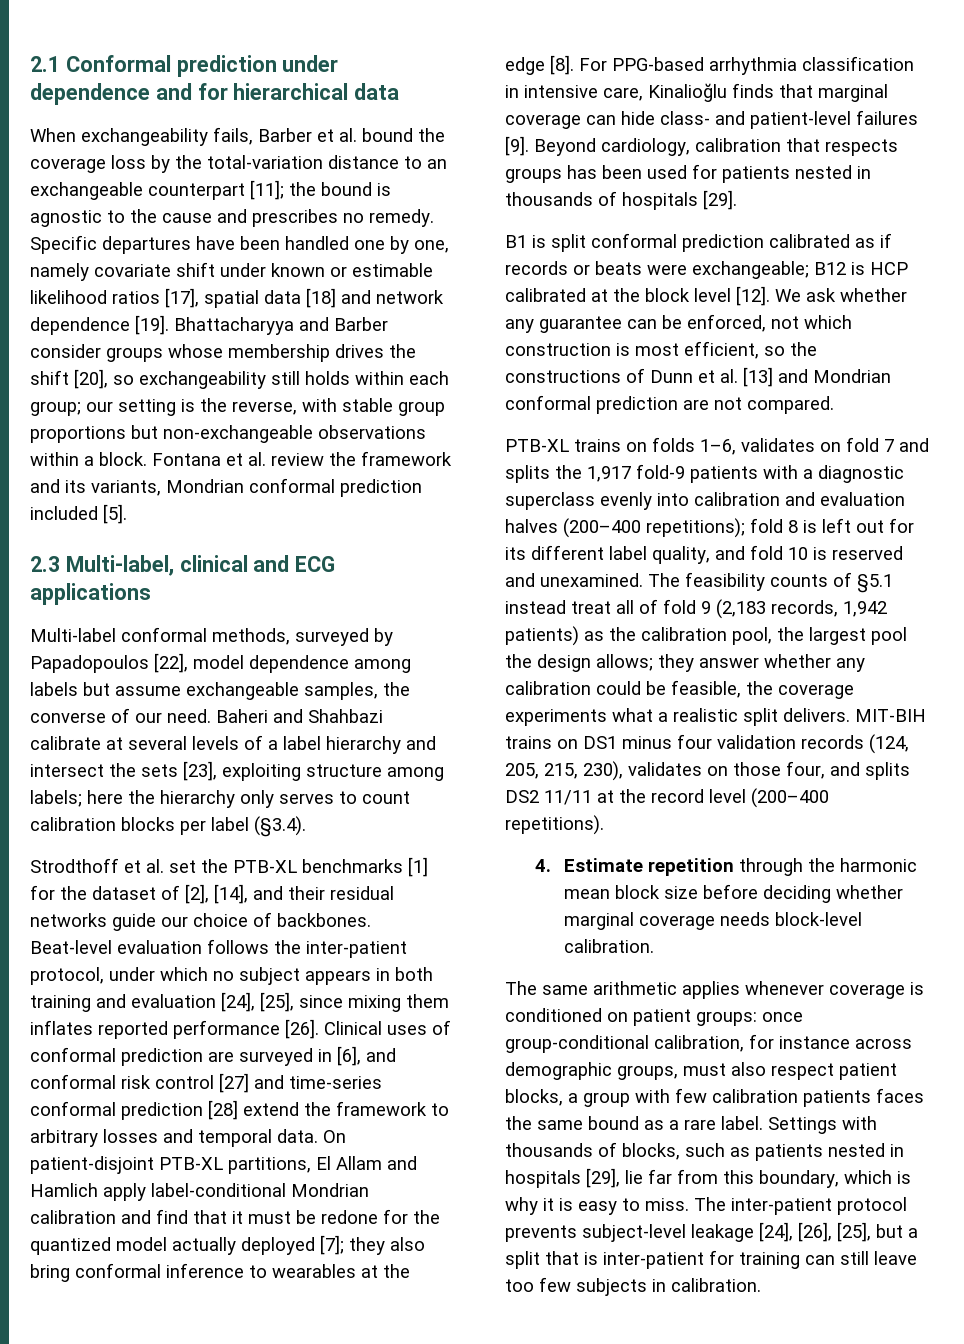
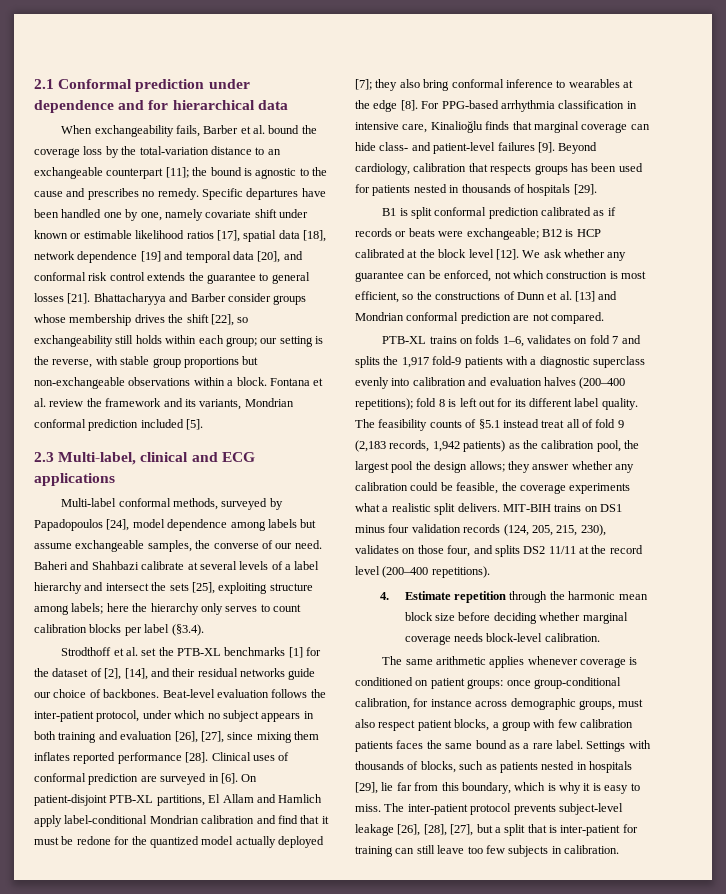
- Specific departures have been handled one by one, namely covariate shift under known or estimable likelihood ratios [17], spatial data [18] and network dependence [19].
+ Specific departures have been handled one by one, namely covariate shift under known or estimable likelihood ratios [17], spatial data [18], network dependence [19] and temporal data [20], and conformal risk control extends the guarantee to general losses [21].
- Bhattacharyya and Barber consider groups whose membership drives the shift [20], so exchangeability still holds within each group; our setting is the reverse, with stable group proportions but non-exchangeable observations within a block.
+ Bhattacharyya and Barber consider groups whose membership drives the shift [22], so exchangeability still holds within each group; our setting is the reverse, with stable group proportions but non-exchangeable observations within a block.
- Multi-label conformal methods, surveyed by Papadopoulos [22], model dependence among labels but assume exchangeable samples, the converse of our need.
+ Multi-label conformal methods, surveyed by Papadopoulos [24], model dependence among labels but assume exchangeable samples, the converse of our need.
- Baheri and Shahbazi calibrate at several levels of a label hierarchy and intersect the sets [23], exploiting structure among labels; here the hierarchy only serves to count calibration blocks per label (§3.4).
+ Baheri and Shahbazi calibrate at several levels of a label hierarchy and intersect the sets [25], exploiting structure among labels; here the hierarchy only serves to count calibration blocks per label (§3.4).
- Beat-level evaluation follows the inter-patient protocol, under which no subject appears in both training and evaluation [24], [25], since mixing them inflates reported performance [26].
+ Beat-level evaluation follows the inter-patient protocol, under which no subject appears in both training and evaluation [26], [27], since mixing them inflates reported performance [28].
- Clinical uses of conformal prediction are surveyed in [6], and conformal risk control [27] and time-series conformal prediction [28] extend the framework to arbitrary losses and temporal data.
+ Clinical uses of conformal prediction are surveyed in [6].
- PTB-XL trains on folds 1–6, validates on fold 7 and splits the 1,917 fold-9 patients with a diagnostic superclass evenly into calibration and evaluation halves (200–400 repetitions); fold 8 is left out for its different label quality, and fold 10 is reserved and unexamined.
+ PTB-XL trains on folds 1–6, validates on fold 7 and splits the 1,917 fold-9 patients with a diagnostic superclass evenly into calibration and evaluation halves (200–400 repetitions); fold 8 is left out for its different label quality.
- The inter-patient protocol prevents subject-level leakage [24], [26], [25], but a split that is inter-patient for training can still leave too few subjects in calibration.
+ The inter-patient protocol prevents subject-level leakage [26], [28], [27], but a split that is inter-patient for training can still leave too few subjects in calibration.

